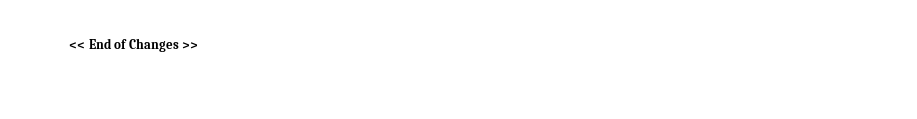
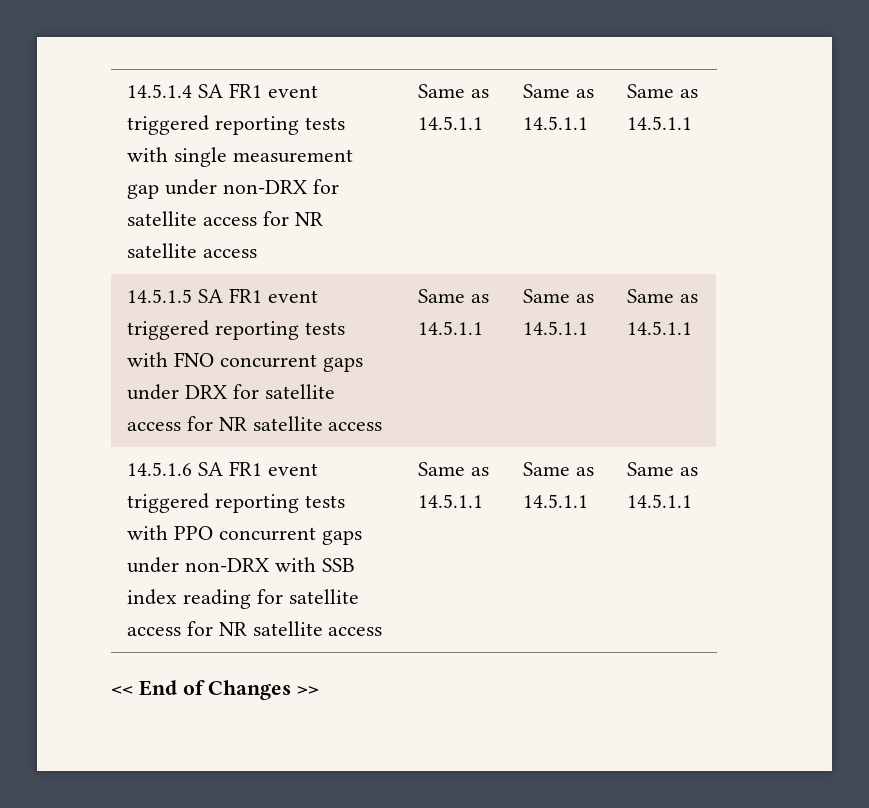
+ 14.5.1.4 SA FR1 event triggered reporting tests with single measurement gap under non-DRX for satellite access for NR satellite access | Same as 14.5.1.1 | Same as 14.5.1.1 | Same as 14.5.1.1
+ 14.5.1.5 SA FR1 event triggered reporting tests with FNO concurrent gaps under DRX for satellite access for NR satellite access | Same as 14.5.1.1 | Same as 14.5.1.1 | Same as 14.5.1.1
+ 14.5.1.6 SA FR1 event triggered reporting tests with PPO concurrent gaps under non-DRX with SSB index reading for satellite access for NR satellite access | Same as 14.5.1.1 | Same as 14.5.1.1 | Same as 14.5.1.1

